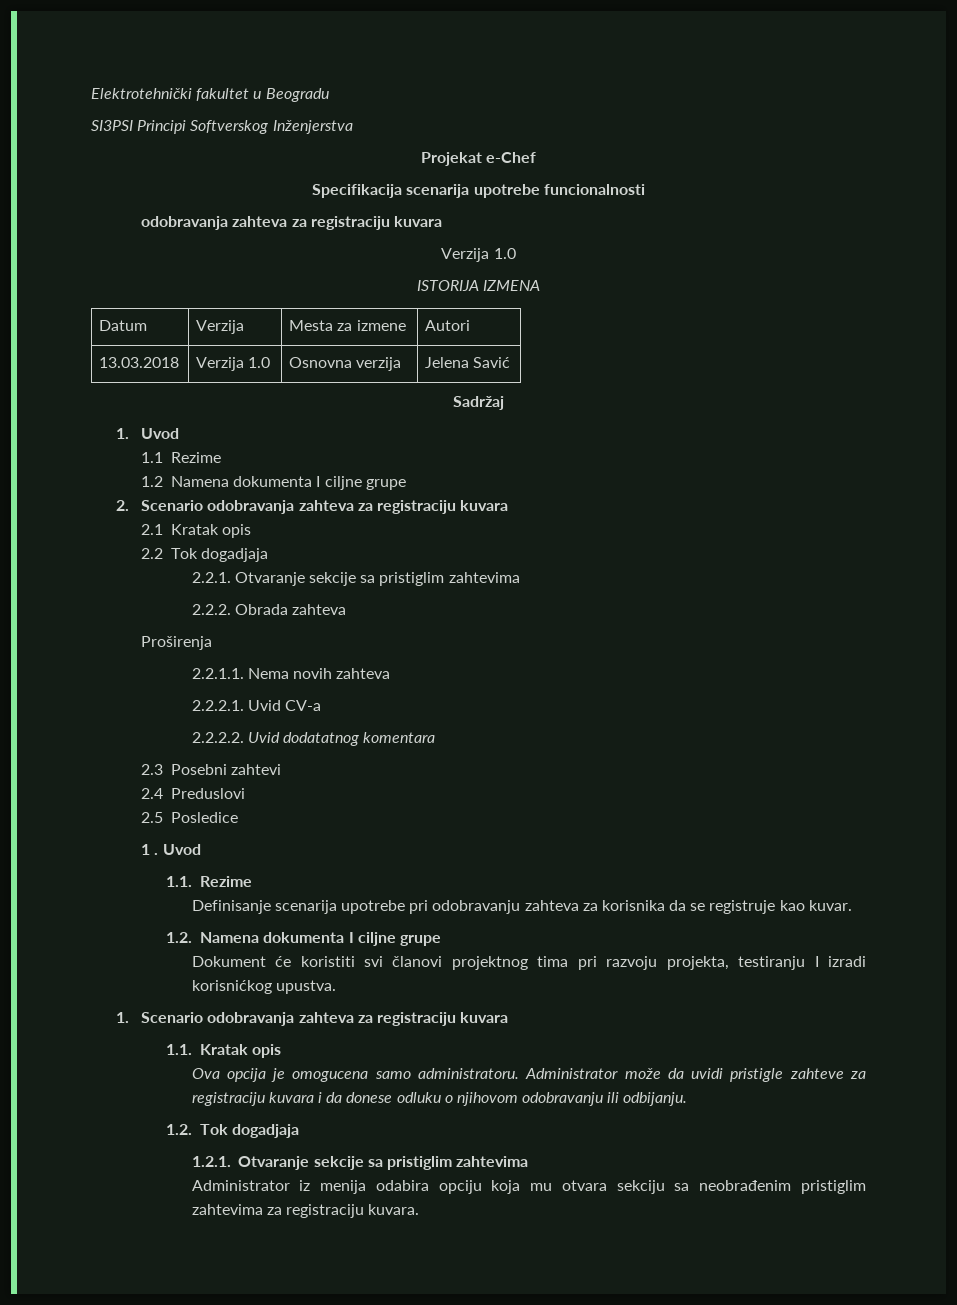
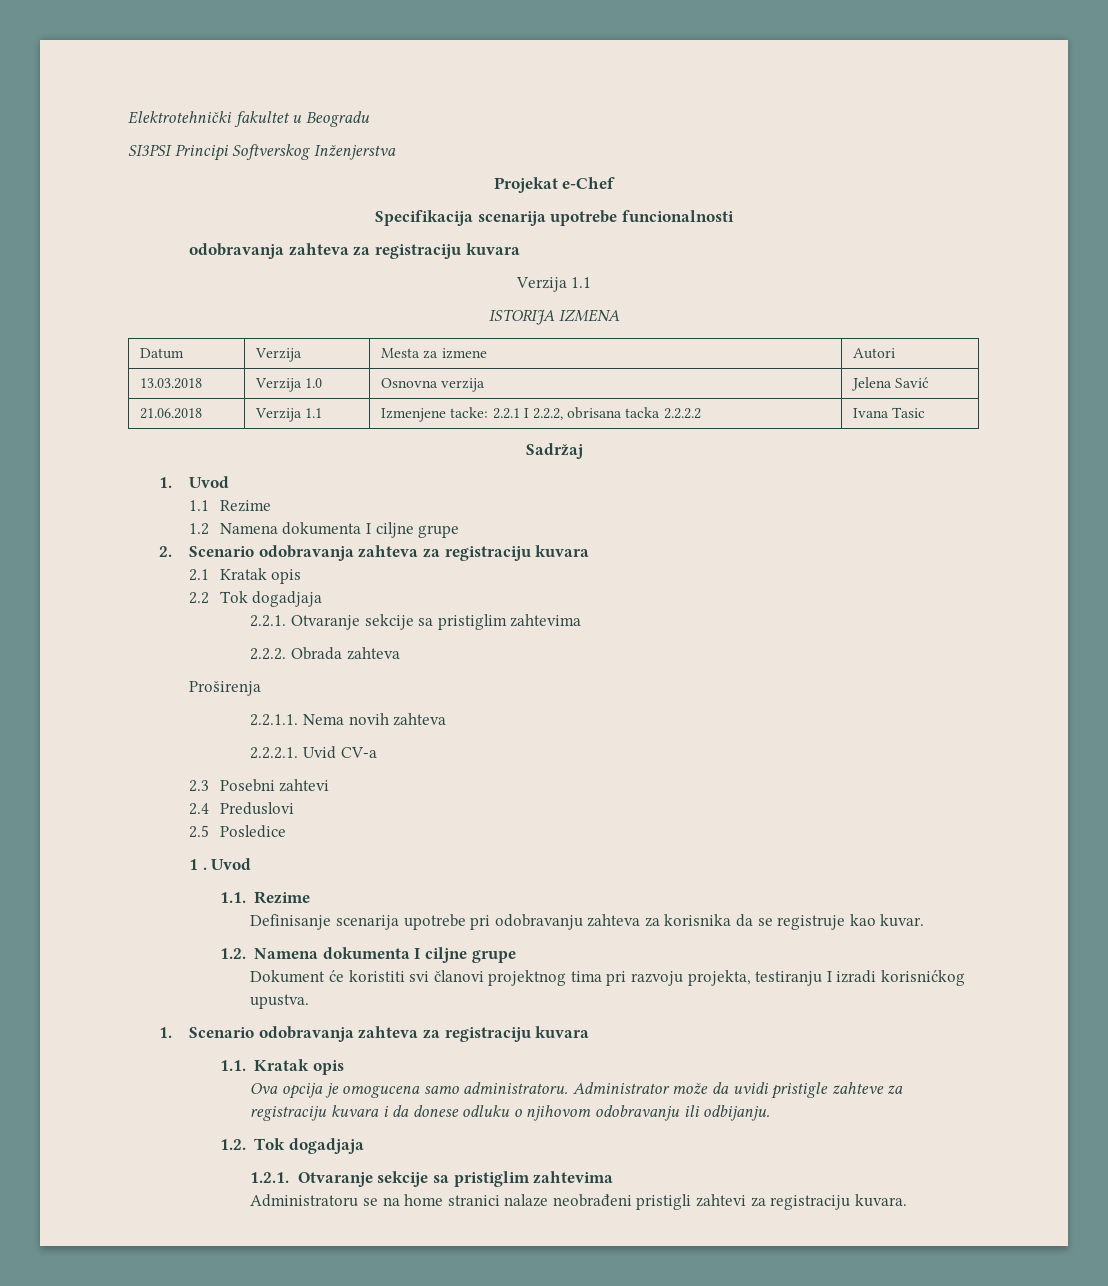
  Specifikacija scenarija upotrebe funcionalnosti
  odobravanja zahteva za registraciju kuvara
- Verzija 1.0
+ Verzija 1.1
+ 21.06.2018 | Verzija 1.1 | Izmenjene tacke: 2.2.1 I 2.2.2, obrisana tacka 2.2.2.2 | Ivana Tasic
- 2.2.2.2. Uvid dodatatnog komentara
- Administrator iz menija odabira opciju koja mu otvara sekciju sa neobrađenim pristiglim zahtevima za registraciju kuvara.
+ Administratoru se na home stranici nalaze neobrađeni pristigli zahtevi za registraciju kuvara.

